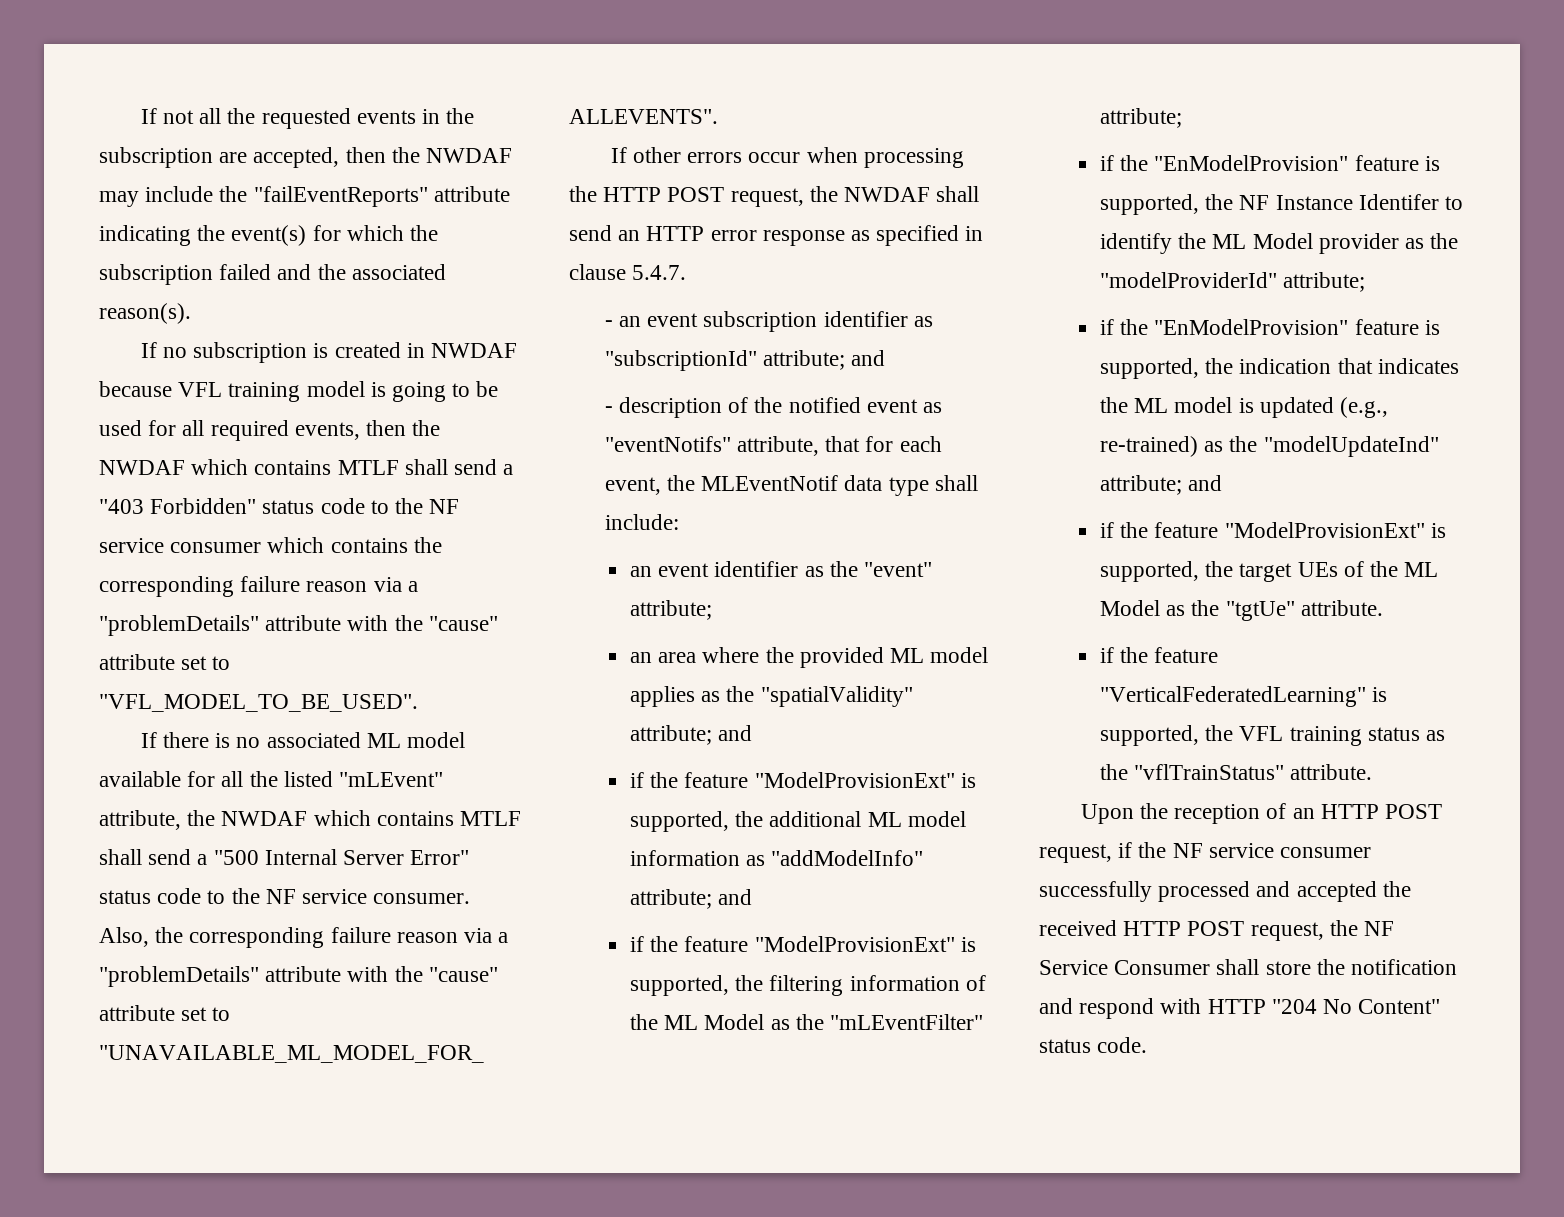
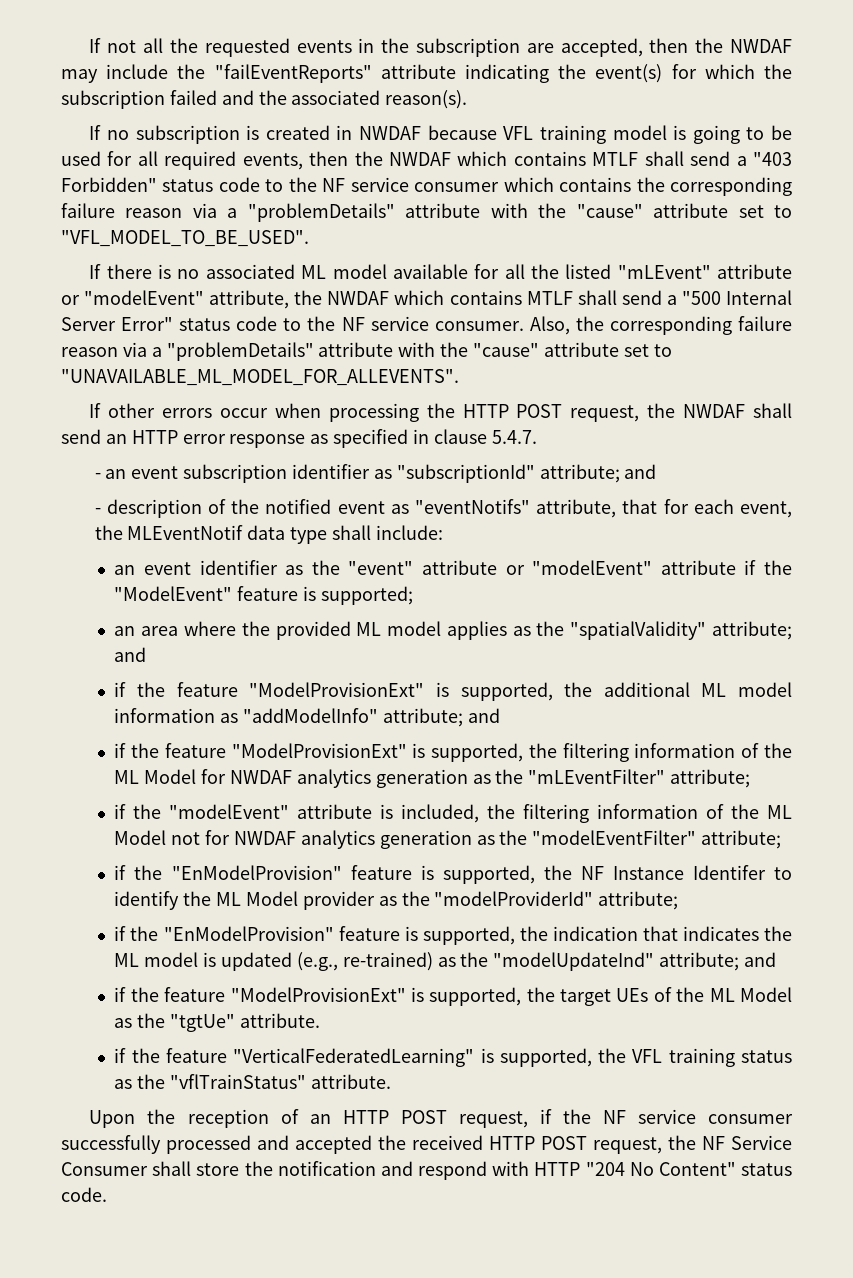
- If there is no associated ML model available for all the listed "mLEvent" attribute, the NWDAF which contains MTLF shall send a "500 Internal Server Error" status code to the NF service consumer.
+ If there is no associated ML model available for all the listed "mLEvent" attribute or "modelEvent" attribute, the NWDAF which contains MTLF shall send a "500 Internal Server Error" status code to the NF service consumer.
- an event identifier as the "event" attribute;
+ an event identifier as the "event" attribute or "modelEvent" attribute if the "ModelEvent" feature is supported;
- if the feature "ModelProvisionExt" is supported, the filtering information of the ML Model as the "mLEventFilter" attribute;
+ if the feature "ModelProvisionExt" is supported, the filtering information of the ML Model for NWDAF analytics generation as the "mLEventFilter" attribute;
+ if the "modelEvent" attribute is included, the filtering information of the ML Model not for NWDAF analytics generation as the "modelEventFilter" attribute;

